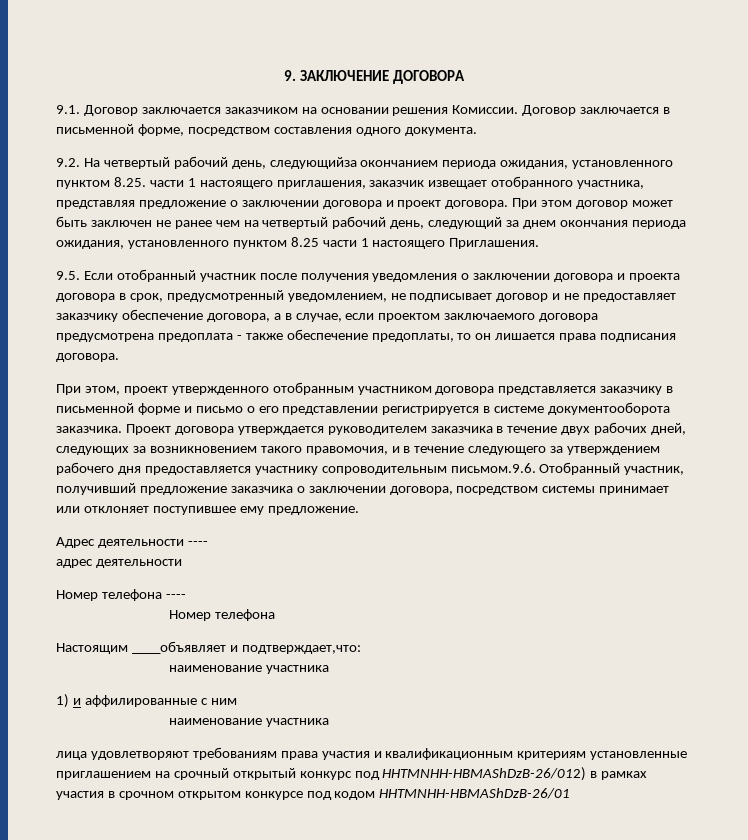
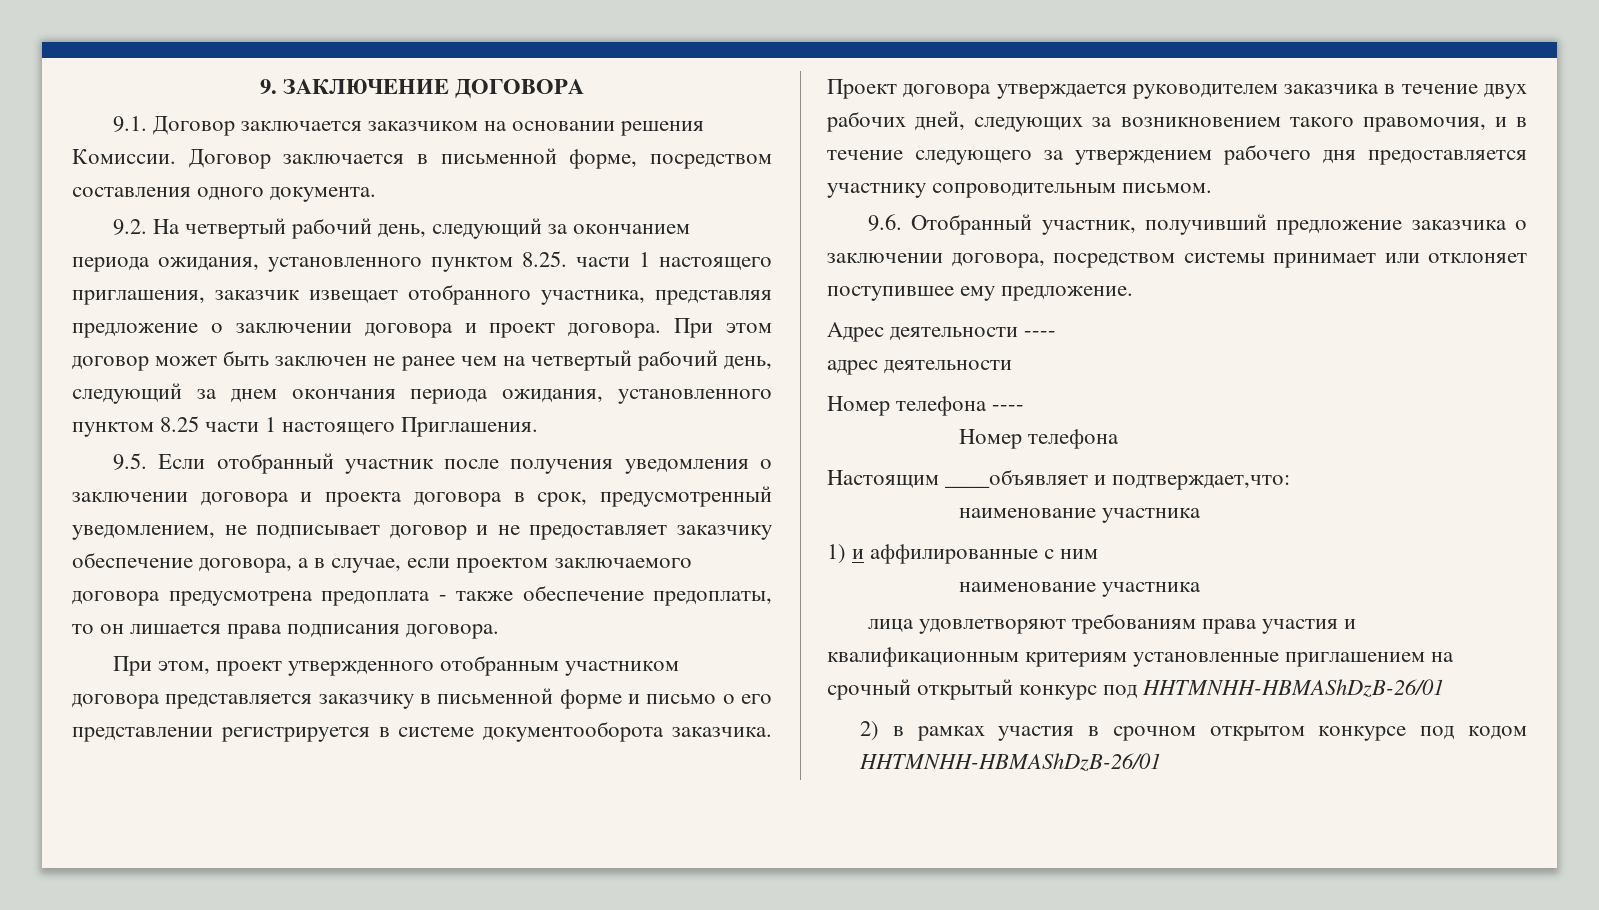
- 9.2. На четвертый рабочий день, следующийза окончанием периода ожидания, установленного пунктом 8.25. части 1 настоящего приглашения, заказчик извещает отобранного участника, представляя предложение о заключении договора и проект договора.
+ 9.2. На четвертый рабочий день, следующий за окончанием периода ожидания, установленного пунктом 8.25. части 1 настоящего приглашения, заказчик извещает отобранного участника, представляя предложение о заключении договора и проект договора.
- Проект договора утверждается руководителем заказчика в течение двух рабочих дней, следующих за возникновением такого правомочия, и в течение следующего за утверждением рабочего дня предоставляется участнику сопроводительным письмом.9.6. Отобранный участник, получивший предложение заказчика о заключении договора, посредством системы принимает или отклоняет поступившее ему предложение.
+ Проект договора утверждается руководителем заказчика в течение двух рабочих дней, следующих за возникновением такого правомочия, и в течение следующего за утверждением рабочего дня предоставляется участнику сопроводительным письмом.
+ 9.6. Отобранный участник, получивший предложение заказчика о заключении договора, посредством системы принимает или отклоняет поступившее ему предложение.
- лица удовлетворяют требованиям права участия и квалификационным критериям установленные приглашением на срочный открытый конкурс под HHTMNHH-HBMAShDzB-26/012) в рамках участия в срочном открытом конкурсе под кодом HHTMNHH-HBMAShDzB-26/01
+ лица удовлетворяют требованиям права участия и квалификационным критериям установленные приглашением на срочный открытый конкурс под HHTMNHH-HBMAShDzB-26/01
+ 2) в рамках участия в срочном открытом конкурсе под кодом HHTMNHH-HBMAShDzB-26/01

